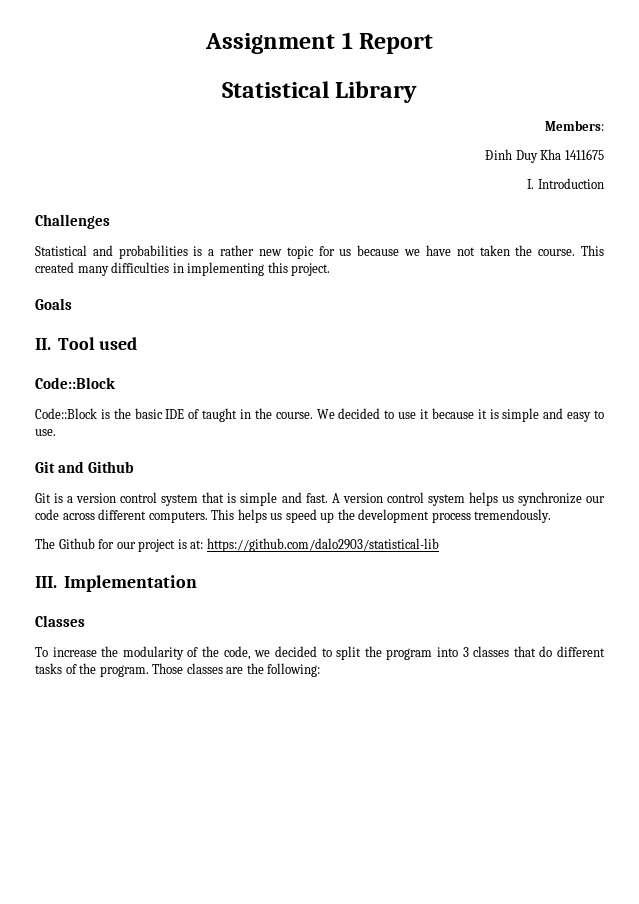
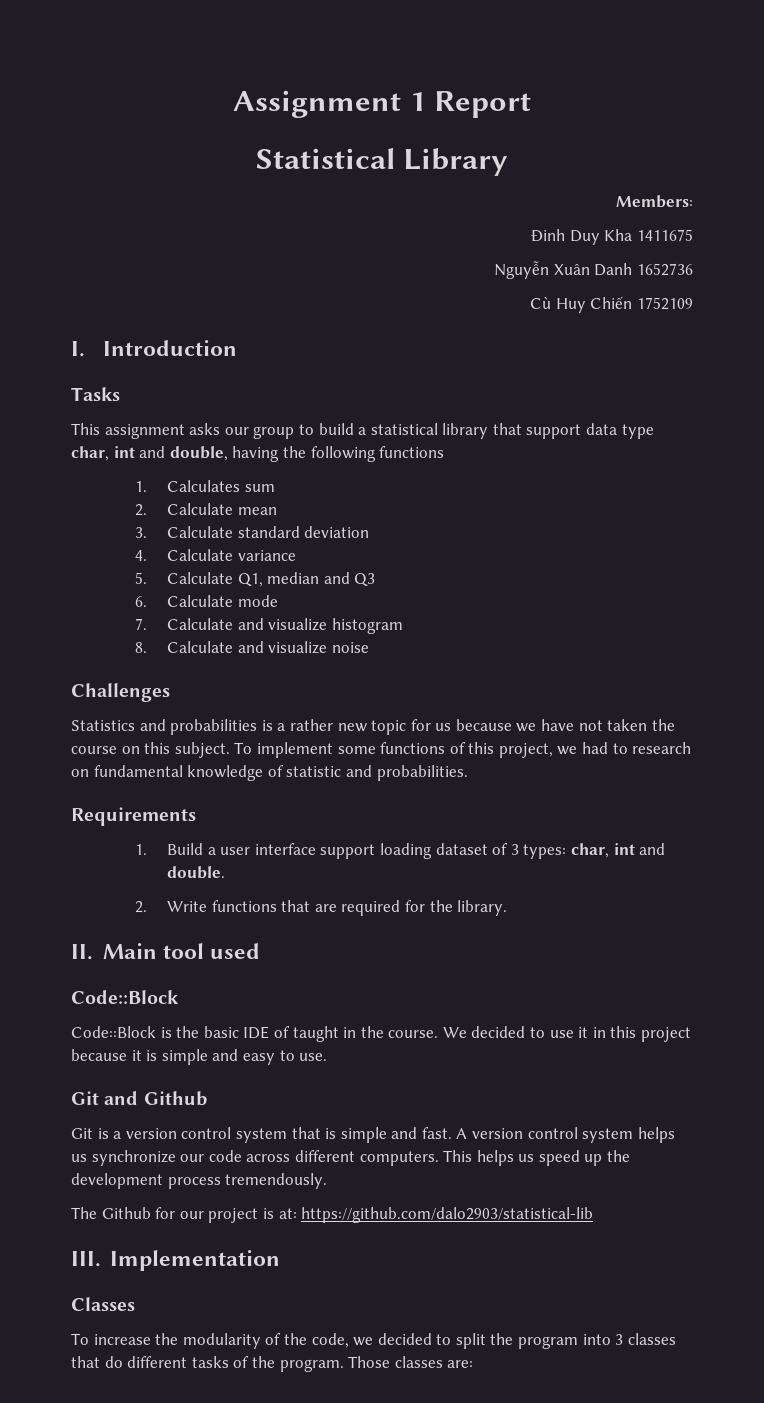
+ Nguyễn Xuân Danh 1652736
+ Cù Huy Chiến 1752109
  I. Introduction
+ Tasks
+ This assignment asks our group to build a statistical library that support data type char, int and double, having the following functions
+ 1. Calculates sum
+ 2. Calculate mean
+ 3. Calculate standard deviation
+ 4. Calculate variance
+ 5. Calculate Q1, median and Q3
+ 6. Calculate mode
+ 7. Calculate and visualize histogram
+ 8. Calculate and visualize noise
- Statistical and probabilities is a rather new topic for us because we have not taken the course. This created many difficulties in implementing this project.
- Goals
- II. Tool used
+ Statistics and probabilities is a rather new topic for us because we have not taken the course on this subject. To implement some functions of this project, we had to research on fundamental knowledge of statistic and probabilities.
+ Requirements
+ 1. Build a user interface support loading dataset of 3 types: char, int and double.
+ 2. Write functions that are required for the library.
+ II. Main tool used
- We decided to use it because it is simple and easy to use.
+ We decided to use it in this project because it is simple and easy to use.
- Those classes are the following:
+ Those classes are:

